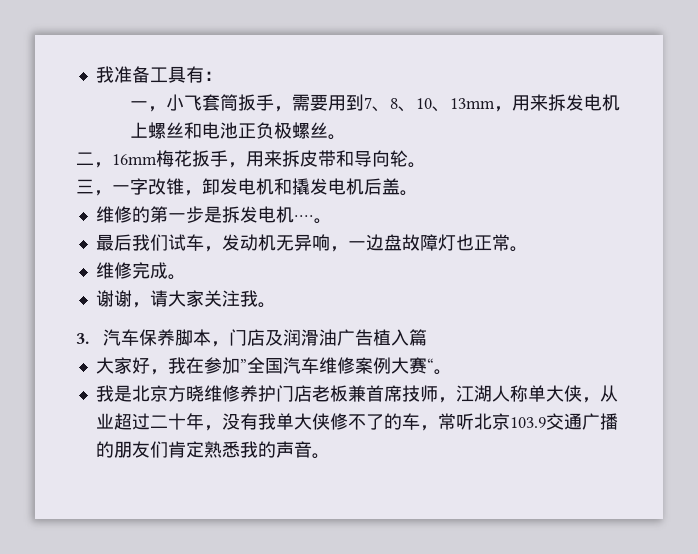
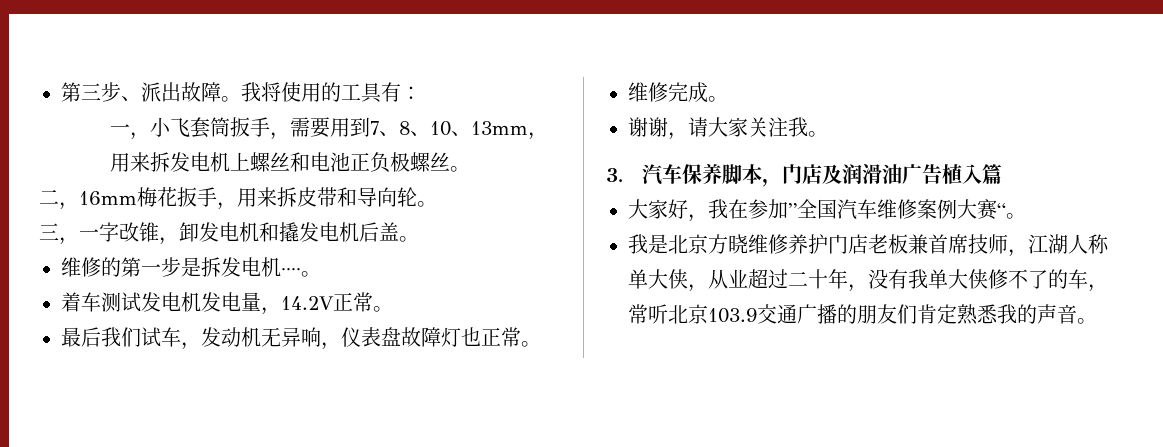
- 我准备工具有：
+ 第三步、派出故障。我将使用的工具有：
+ 着车测试发电机发电量，14.2V正常。
- 最后我们试车，发动机无异响，一边盘故障灯也正常。
+ 最后我们试车，发动机无异响，仪表盘故障灯也正常。

